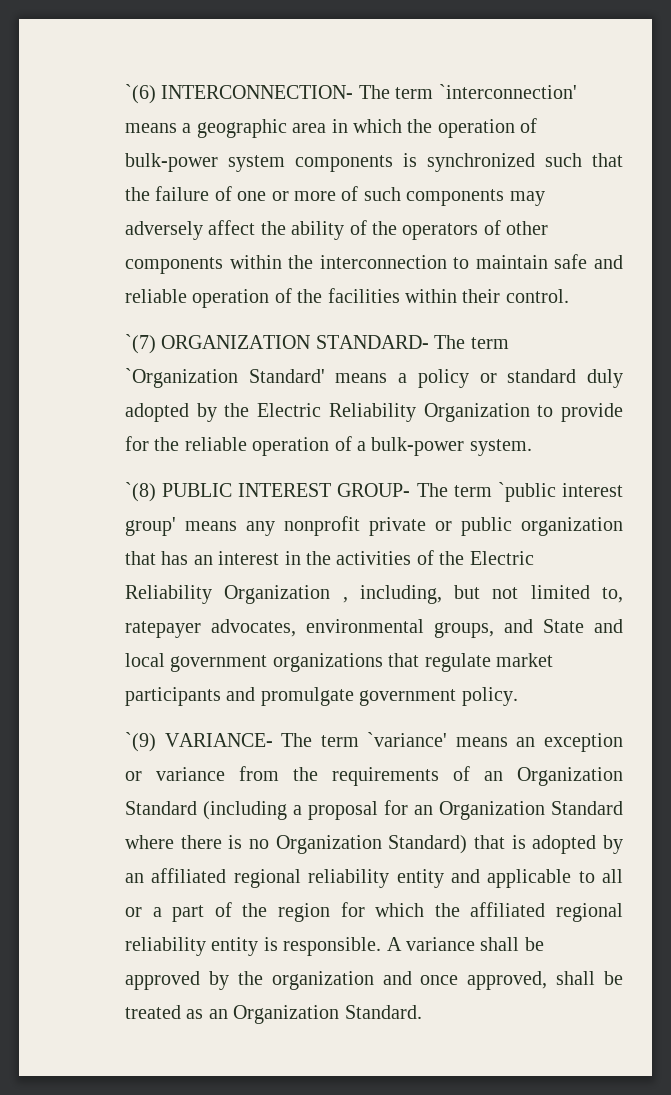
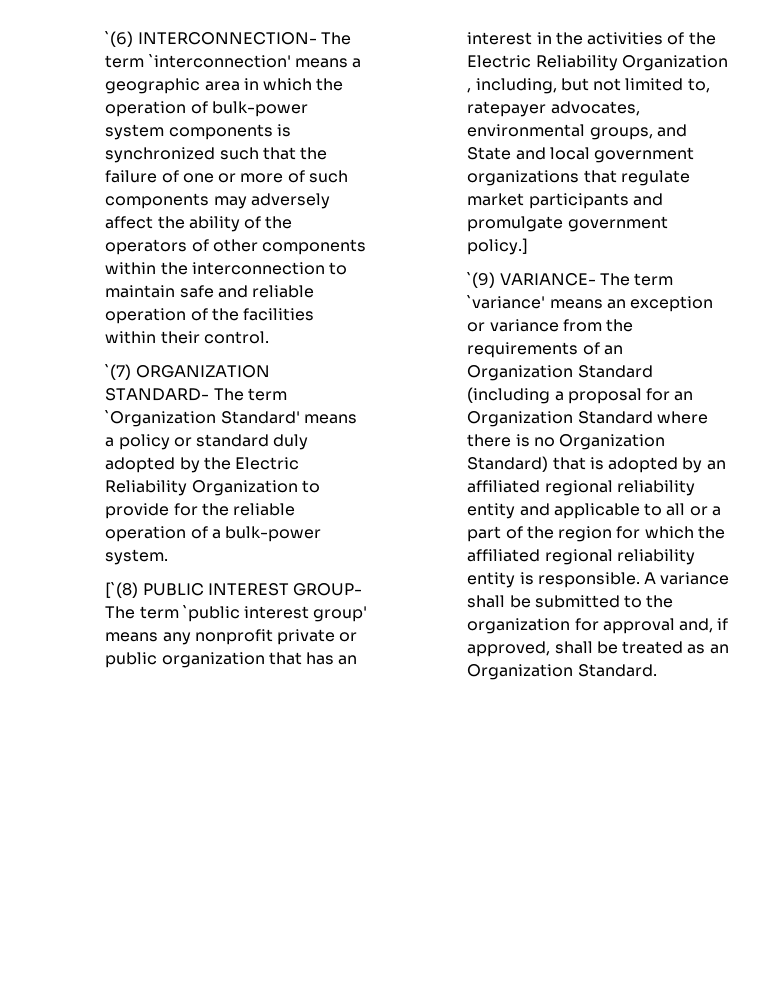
- `(8) PUBLIC INTEREST GROUP- The term `public interest group' means any nonprofit private or public organization that has an interest in the activities of the Electric Reliability Organization , including, but not limited to, ratepayer advocates, environmental groups, and State and local government organizations that regulate market participants and promulgate government policy.
+ [`(8) PUBLIC INTEREST GROUP- The term `public interest group' means any nonprofit private or public organization that has an interest in the activities of the Electric Reliability Organization , including, but not limited to, ratepayer advocates, environmental groups, and State and local government organizations that regulate market participants and promulgate government policy.]
- A variance shall be approved by the organization and once approved, shall be treated as an Organization Standard.
+ A variance shall be submitted to the organization for approval and, if approved, shall be treated as an Organization Standard.

